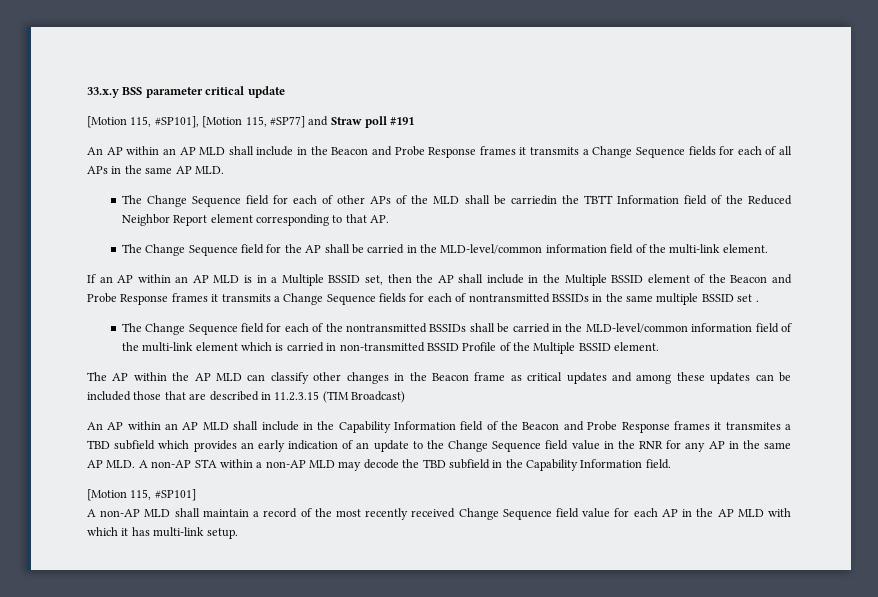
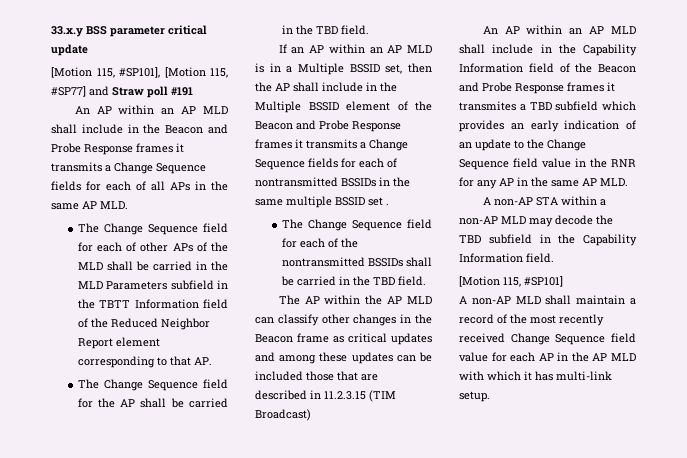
- The Change Sequence field for each of other APs of the MLD shall be carriedin the TBTT Information field of the Reduced Neighbor Report element corresponding to that AP.
+ The Change Sequence field for each of other APs of the MLD shall be carried in the MLD Parameters subfield in the TBTT Information field of the Reduced Neighbor Report element corresponding to that AP.
- The Change Sequence field for the AP shall be carried in the MLD-level/common information field of the multi-link element.
+ The Change Sequence field for the AP shall be carried in the TBD field.
- The Change Sequence field for each of the nontransmitted BSSIDs shall be carried in the MLD-level/common information field of the multi-link element which is carried in non-transmitted BSSID Profile of the Multiple BSSID element.
+ The Change Sequence field for each of the nontransmitted BSSIDs shall be carried in the TBD field.
- An AP within an AP MLD shall include in the Capability Information field of the Beacon and Probe Response frames it transmites a TBD subfield which provides an early indication of an update to the Change Sequence field value in the RNR for any AP in the same AP MLD. A non-AP STA within a non-AP MLD may decode the TBD subfield in the Capability Information field.
+ An AP within an AP MLD shall include in the Capability Information field of the Beacon and Probe Response frames it transmites a TBD subfield which provides an early indication of an update to the Change Sequence field value in the RNR for any AP in the same AP MLD.
+ A non-AP STA within a non-AP MLD may decode the TBD subfield in the Capability Information field.

